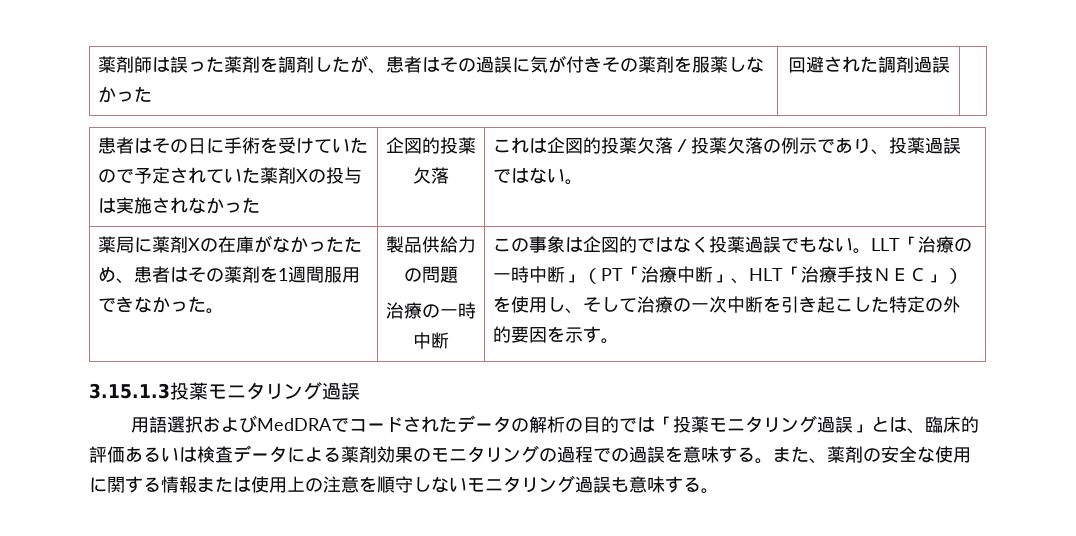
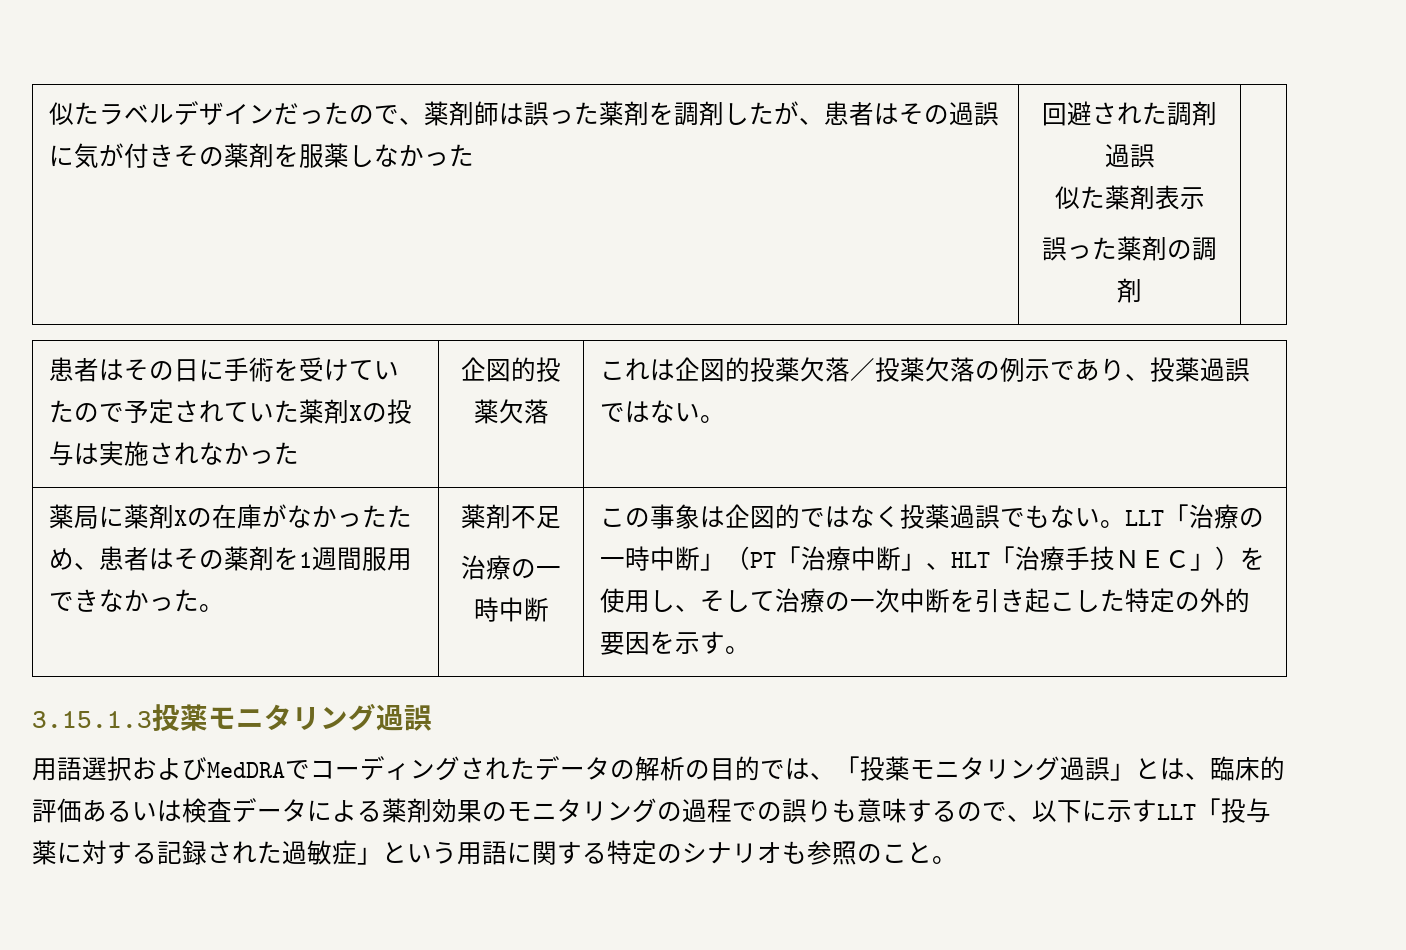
- 薬剤師は誤った薬剤を調剤したが、患者はその過誤に気が付きその薬剤を服薬しなかった | 回避された調剤過誤 |
+ 似たラベルデザインだったので、薬剤師は誤った薬剤を調剤したが、患者はその過誤に気が付きその薬剤を服薬しなかった | 回避された調剤過誤
+ 似た薬剤表示
+ 誤った薬剤の調剤 |
- 製品供給力の問題
+ 薬剤不足
- 用語選択およびMedDRAでコードされたデータの解析の目的では「投薬モニタリング過誤」とは、臨床的評価あるいは検査データによる薬剤効果のモニタリングの過程での過誤を意味する。また、薬剤の安全な使用に関する情報または使用上の注意を順守しないモニタリング過誤も意味する。
+ 用語選択およびMedDRAでコーディングされたデータの解析の目的では、「投薬モニタリング過誤」とは、臨床的評価あるいは検査データによる薬剤効果のモニタリングの過程での誤りも意味するので、以下に示すLLT「投与薬に対する記録された過敏症」という用語に関する特定のシナリオも参照のこと。

